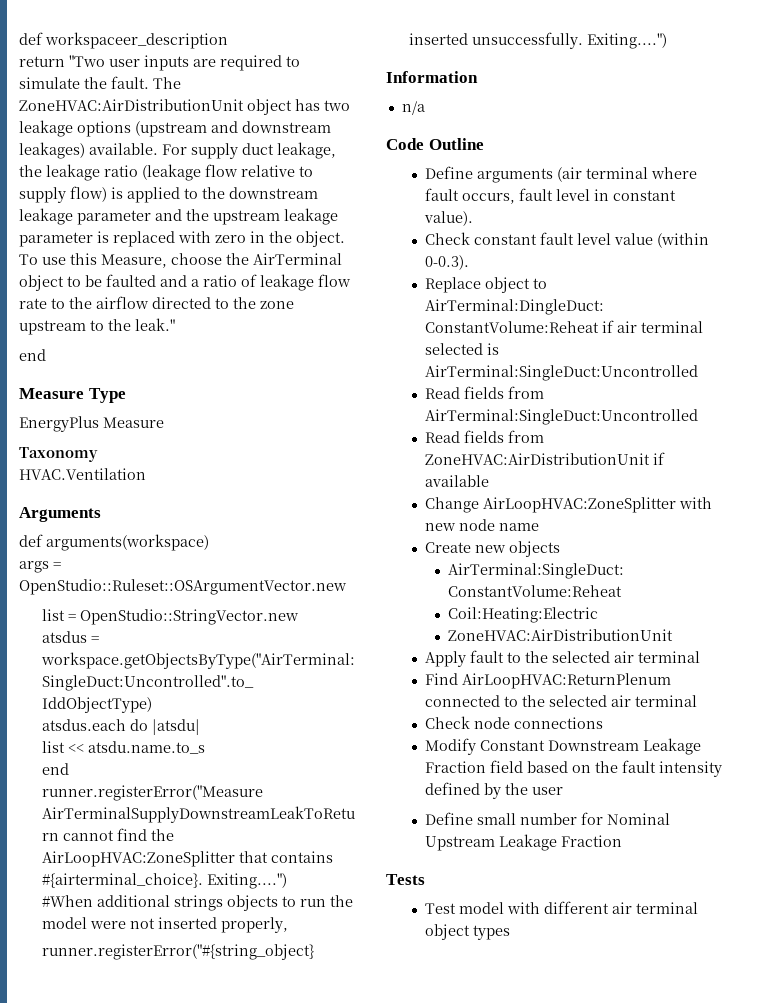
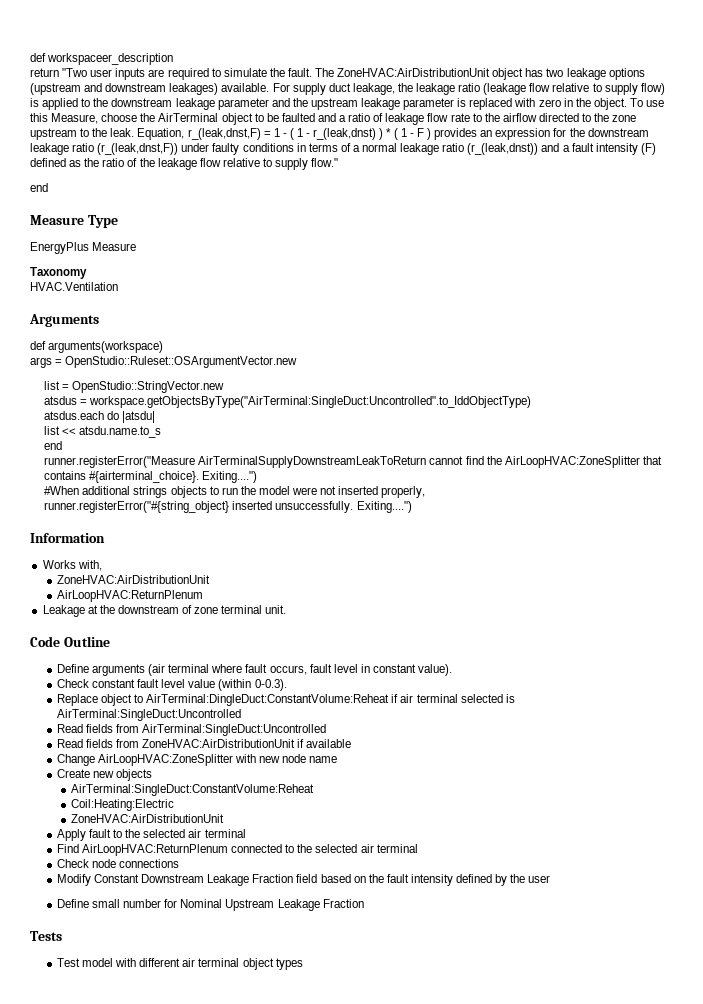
- To use this Measure, choose the AirTerminal object to be faulted and a ratio of leakage flow rate to the airflow directed to the zone upstream to the leak."
+ To use this Measure, choose the AirTerminal object to be faulted and a ratio of leakage flow rate to the airflow directed to the zone upstream to the leak. Equation, r_(leak,dnst,F) = 1 - ( 1 - r_(leak,dnst) ) * ( 1 - F ) provides an expression for the downstream leakage ratio (r_(leak,dnst,F)) under faulty conditions in terms of a normal leakage ratio (r_(leak,dnst)) and a fault intensity (F) defined as the ratio of the leakage flow relative to supply flow."
- n/a
+ Works with,
+ ZoneHVAC:AirDistributionUnit
+ AirLoopHVAC:ReturnPlenum
+ Leakage at the downstream of zone terminal unit.

